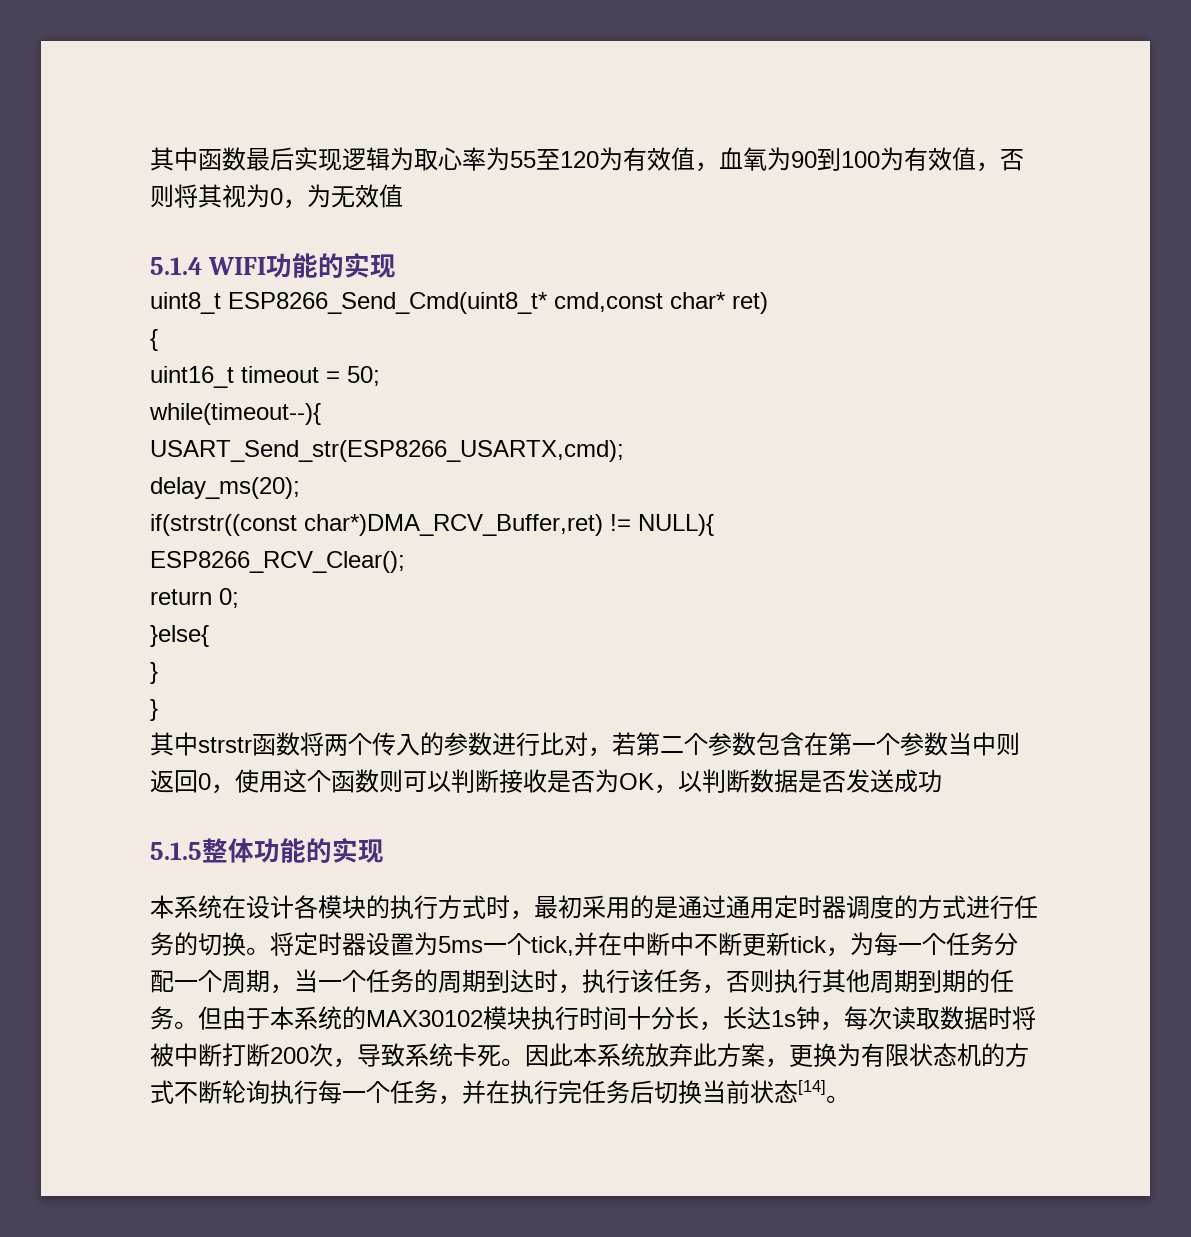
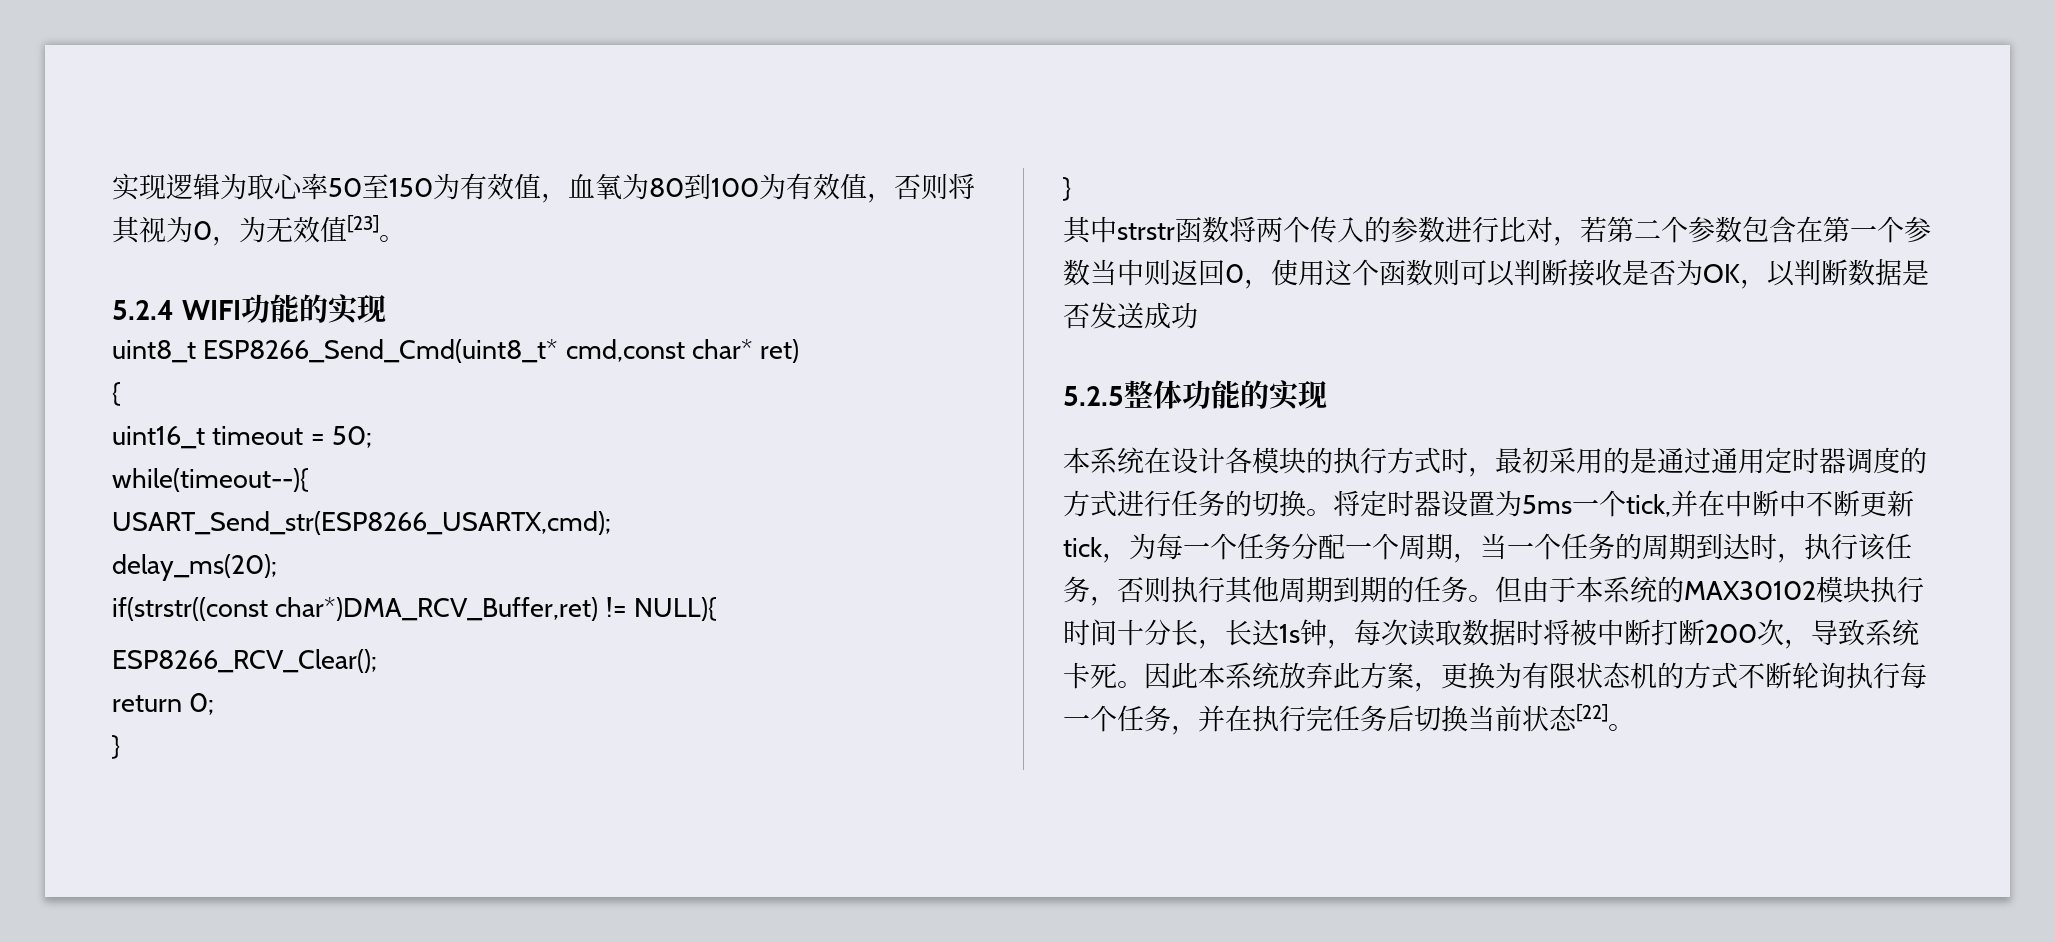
- 其中函数最后实现逻辑为取心率为55至120为有效值，血氧为90到100为有效值，否则将其视为0，为无效值
- 5.1.4 WIFI功能的实现
+ 实现逻辑为取心率50至150为有效值，血氧为80到100为有效值，否则将其视为0，为无效值[23]。
+ 5.2.4 WIFI功能的实现
- }else{
- 5.1.5整体功能的实现
+ 5.2.5整体功能的实现
- 因此本系统放弃此方案，更换为有限状态机的方式不断轮询执行每一个任务，并在执行完任务后切换当前状态[14]。
+ 因此本系统放弃此方案，更换为有限状态机的方式不断轮询执行每一个任务，并在执行完任务后切换当前状态[22]。

